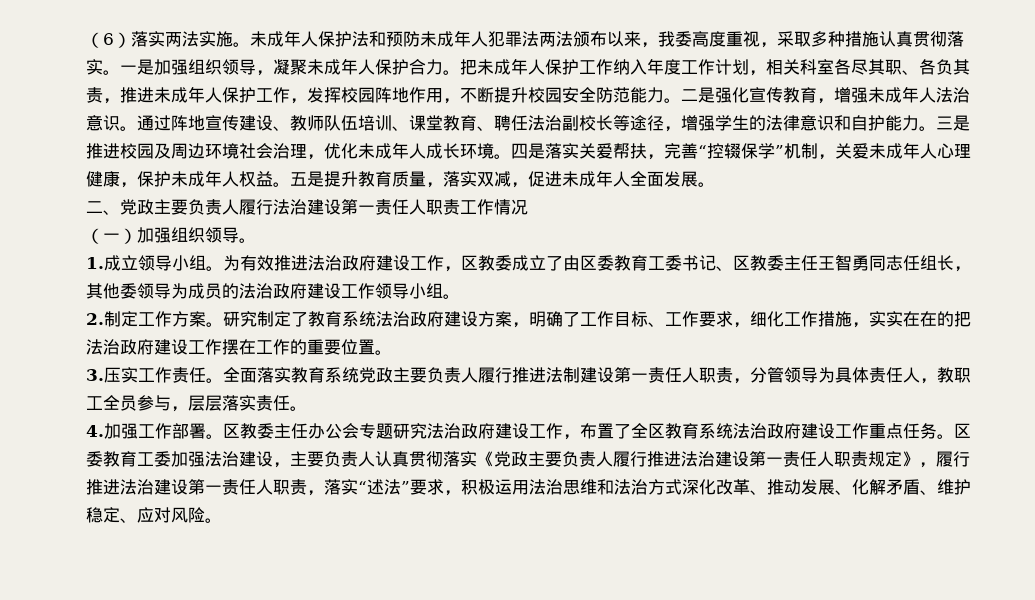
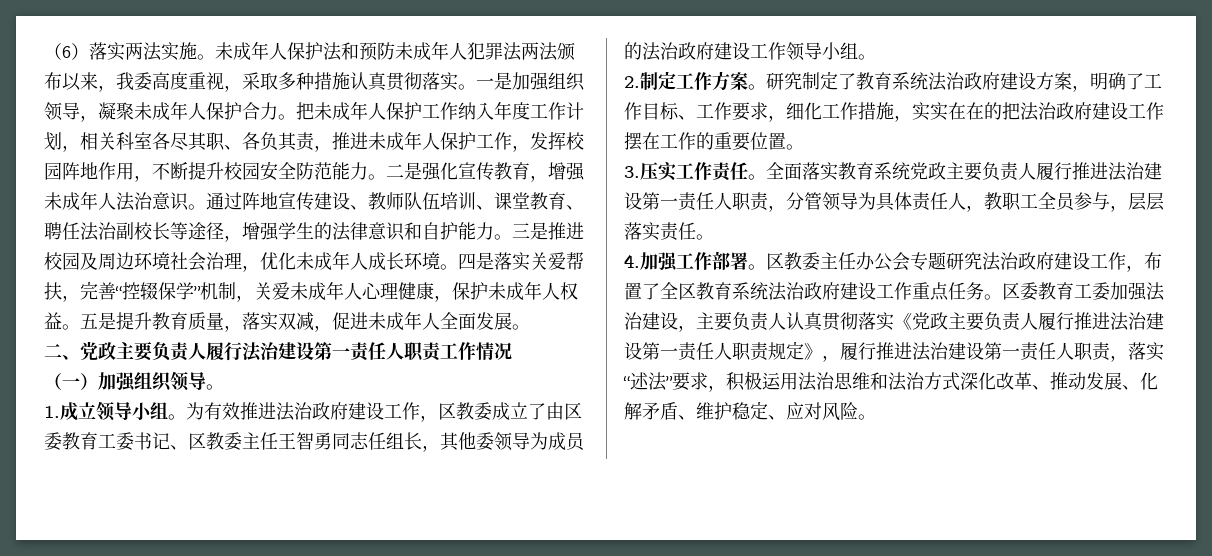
- 全面落实教育系统党政主要负责人履行推进法制建设第一责任人职责，分管领导为具体责任人，教职工全员参与，层层落实责任。
+ 全面落实教育系统党政主要负责人履行推进法治建设第一责任人职责，分管领导为具体责任人，教职工全员参与，层层落实责任。

